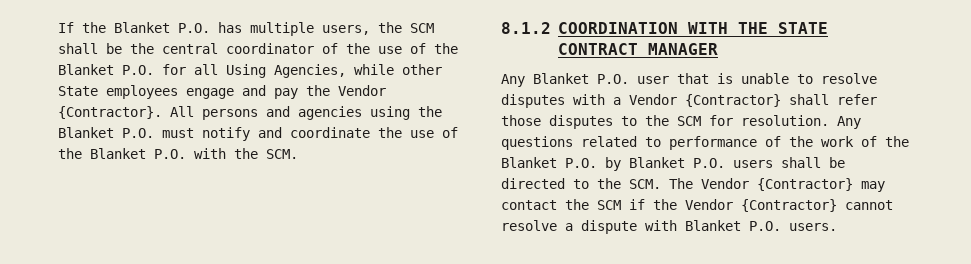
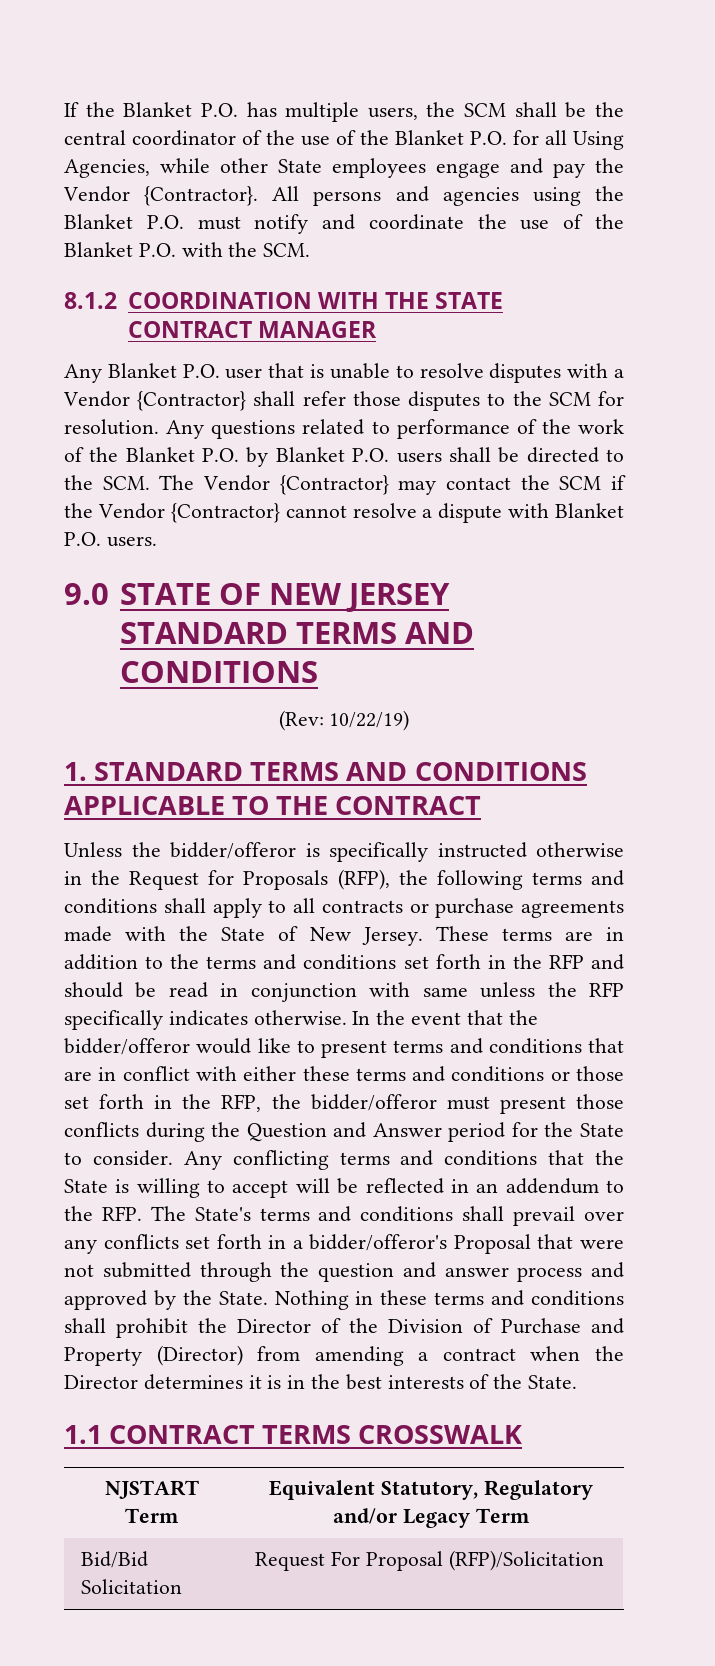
+ 9.0 STATE OF NEW JERSEY STANDARD TERMS AND CONDITIONS
+ (Rev: 10/22/19)
+ 1. STANDARD TERMS AND CONDITIONS APPLICABLE TO THE CONTRACT
+ Unless the bidder/offeror is specifically instructed otherwise in the Request for Proposals (RFP), the following terms and conditions shall apply to all contracts or purchase agreements made with the State of New Jersey. These terms are in addition to the terms and conditions set forth in the RFP and should be read in conjunction with same unless the RFP specifically indicates otherwise. In the event that the bidder/offeror would like to present terms and conditions that are in conflict with either these terms and conditions or those set forth in the RFP, the bidder/offeror must present those conflicts during the Question and Answer period for the State to consider. Any conflicting terms and conditions that the State is willing to accept will be reflected in an addendum to the RFP. The State's terms and conditions shall prevail over any conflicts set forth in a bidder/offeror's Proposal that were not submitted through the question and answer process and approved by the State. Nothing in these terms and conditions shall prohibit the Director of the Division of Purchase and Property (Director) from amending a contract when the Director determines it is in the best interests of the State.
+ 1.1 CONTRACT TERMS CROSSWALK
+ NJSTART Term | Equivalent Statutory, Regulatory and/or Legacy Term
+ Bid/Bid Solicitation | Request For Proposal (RFP)/Solicitation

